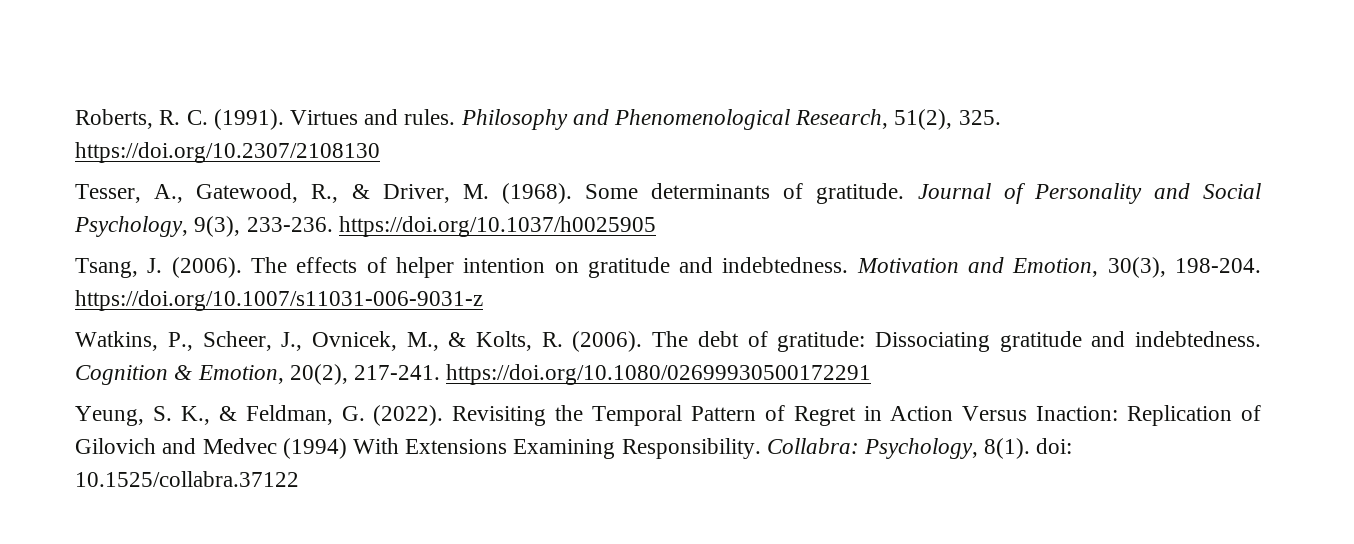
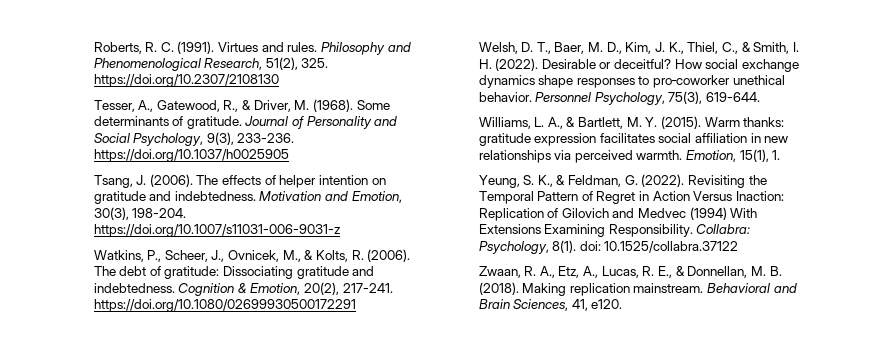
+ Welsh, D. T., Baer, M. D., Kim, J. K., Thiel, C., & Smith, I. H. (2022). Desirable or deceitful? How social exchange dynamics shape responses to pro‐coworker unethical behavior. Personnel Psychology, 75(3), 619-644.
+ Williams, L. A., & Bartlett, M. Y. (2015). Warm thanks: gratitude expression facilitates social affiliation in new relationships via perceived warmth. Emotion, 15(1), 1.
+ Zwaan, R. A., Etz, A., Lucas, R. E., & Donnellan, M. B. (2018). Making replication mainstream. Behavioral and Brain Sciences, 41, e120.

